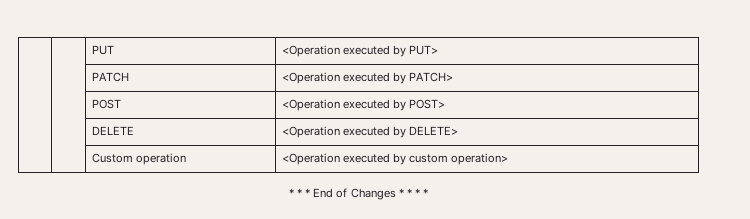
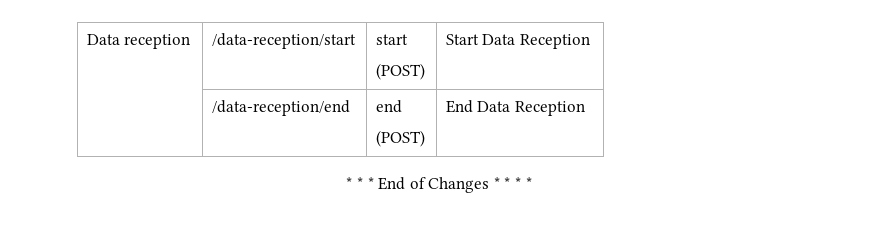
- | | PUT | <Operation executed by PUT>
- | | PATCH | <Operation executed by PATCH>
- | | POST | <Operation executed by POST>
- | | DELETE | <Operation executed by DELETE>
- | | Custom operation | <Operation executed by custom operation>
+ Data reception | /data-reception/start | start
+ (POST) | Start Data Reception
+ | /data-reception/end | end
+ (POST) | End Data Reception

